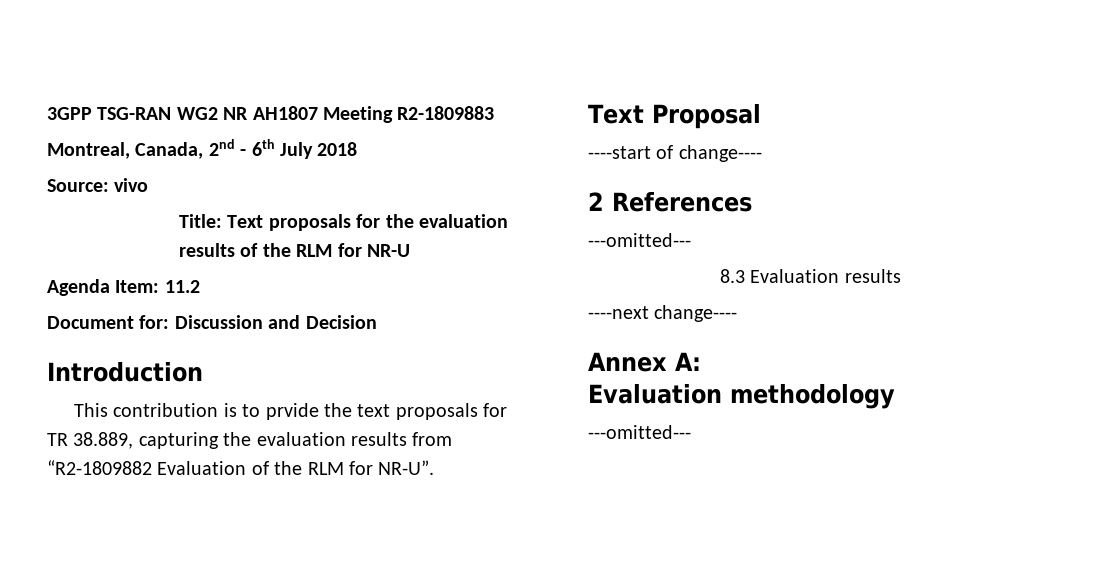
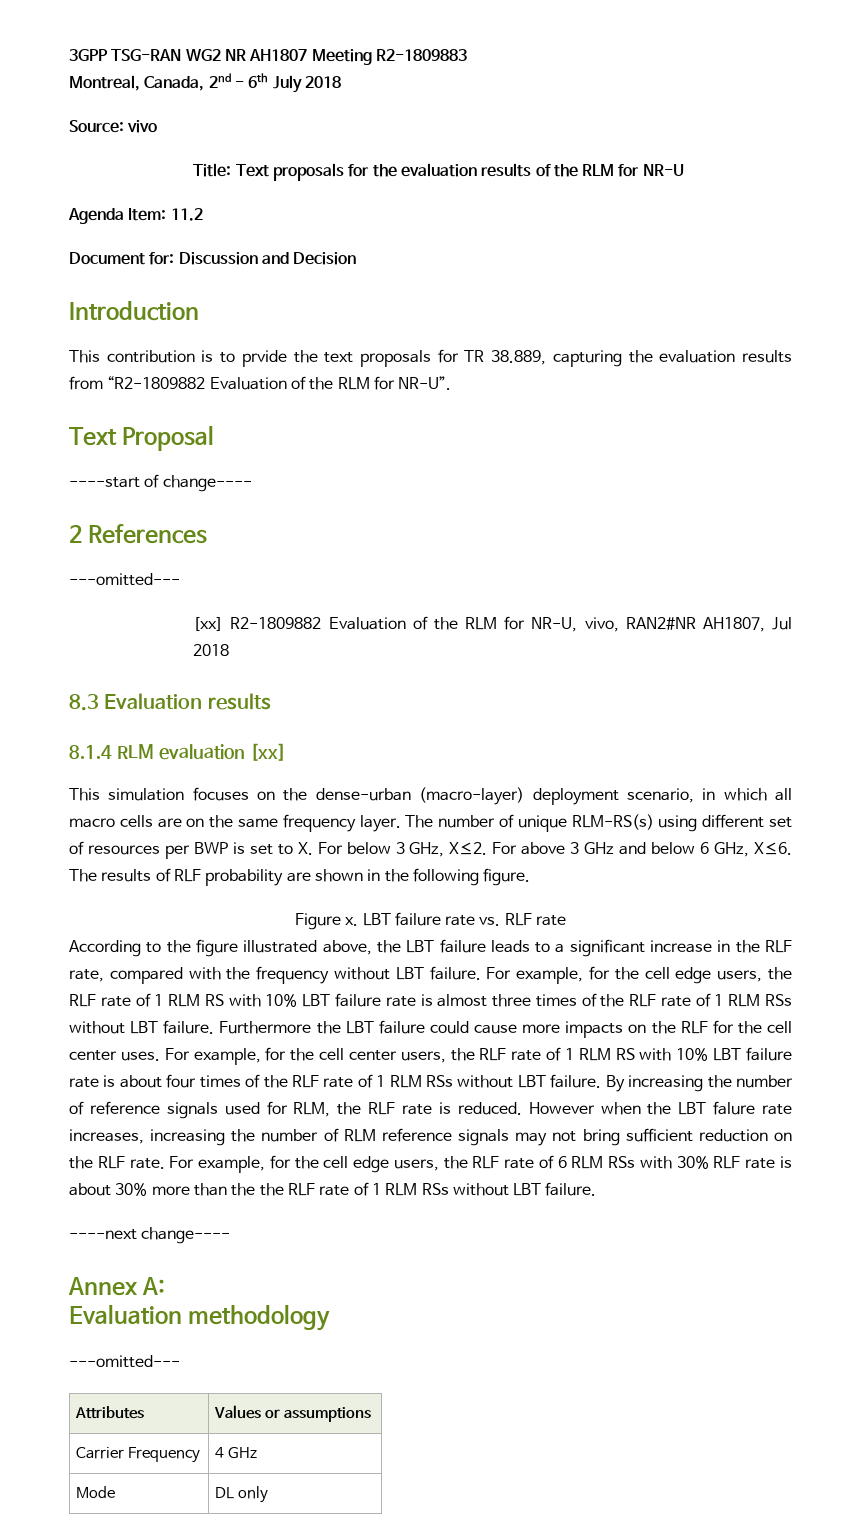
+ [xx] R2-1809882 Evaluation of the RLM for NR-U, vivo, RAN2#NR AH1807, Jul 2018
  8.3 Evaluation results
+ 8.1.4 RLM evaluation [xx]
+ This simulation focuses on the dense-urban (macro-layer) deployment scenario, in which all macro cells are on the same frequency layer. The number of unique RLM-RS(s) using different set of resources per BWP is set to X. For below 3 GHz, X≤2. For above 3 GHz and below 6 GHz, X≤6. The results of RLF probability are shown in the following figure.
+ Figure x. LBT failure rate vs. RLF rate
+ According to the figure illustrated above, the LBT failure leads to a significant increase in the RLF rate, compared with the frequency without LBT failure. For example, for the cell edge users, the RLF rate of 1 RLM RS with 10% LBT failure rate is almost three times of the RLF rate of 1 RLM RSs without LBT failure. Furthermore the LBT failure could cause more impacts on the RLF for the cell center uses. For example, for the cell center users, the RLF rate of 1 RLM RS with 10% LBT failure rate is about four times of the RLF rate of 1 RLM RSs without LBT failure. By increasing the number of reference signals used for RLM, the RLF rate is reduced. However when the LBT falure rate increases, increasing the number of RLM reference signals may not bring sufficient reduction on the RLF rate. For example, for the cell edge users, the RLF rate of 6 RLM RSs with 30% RLF rate is about 30% more than the the RLF rate of 1 RLM RSs without LBT failure.
+ Attributes | Values or assumptions
+ Carrier Frequency | 4 GHz
+ Mode | DL only

